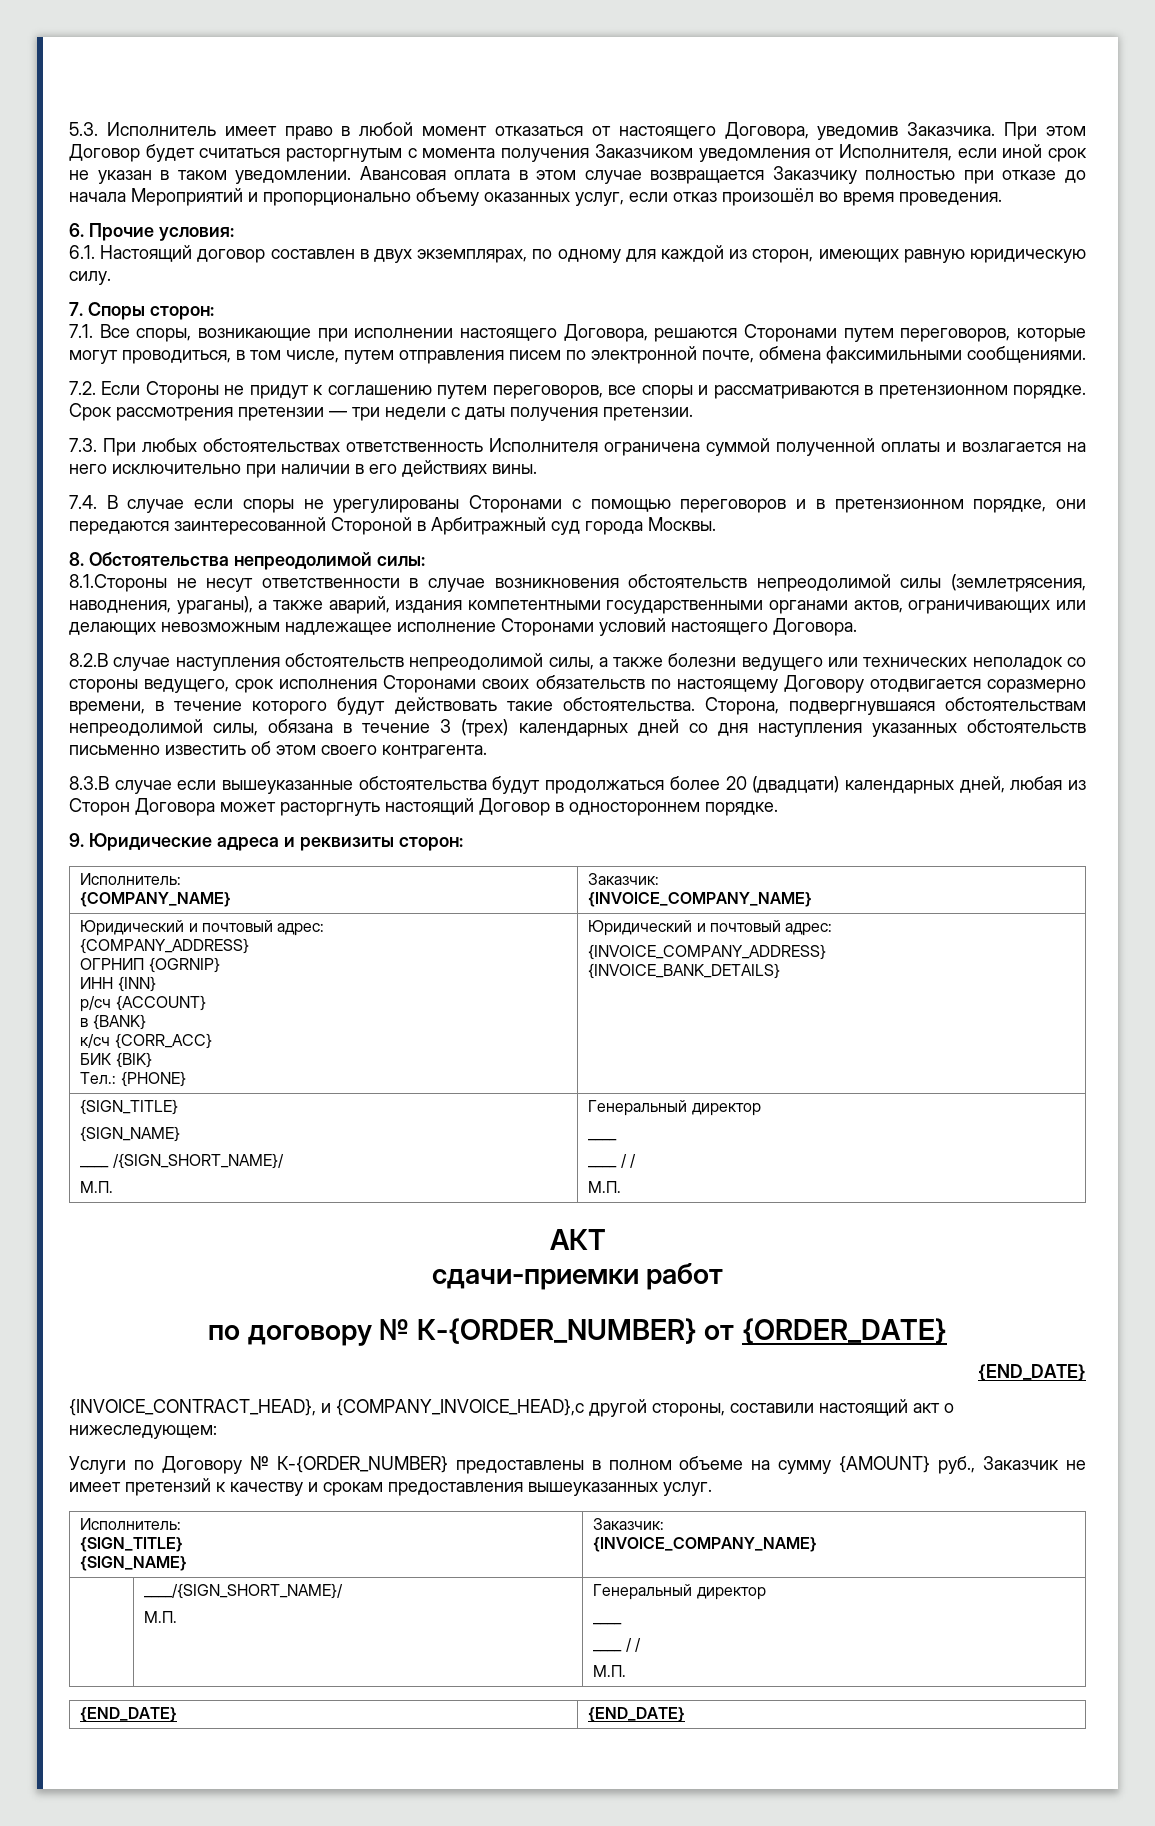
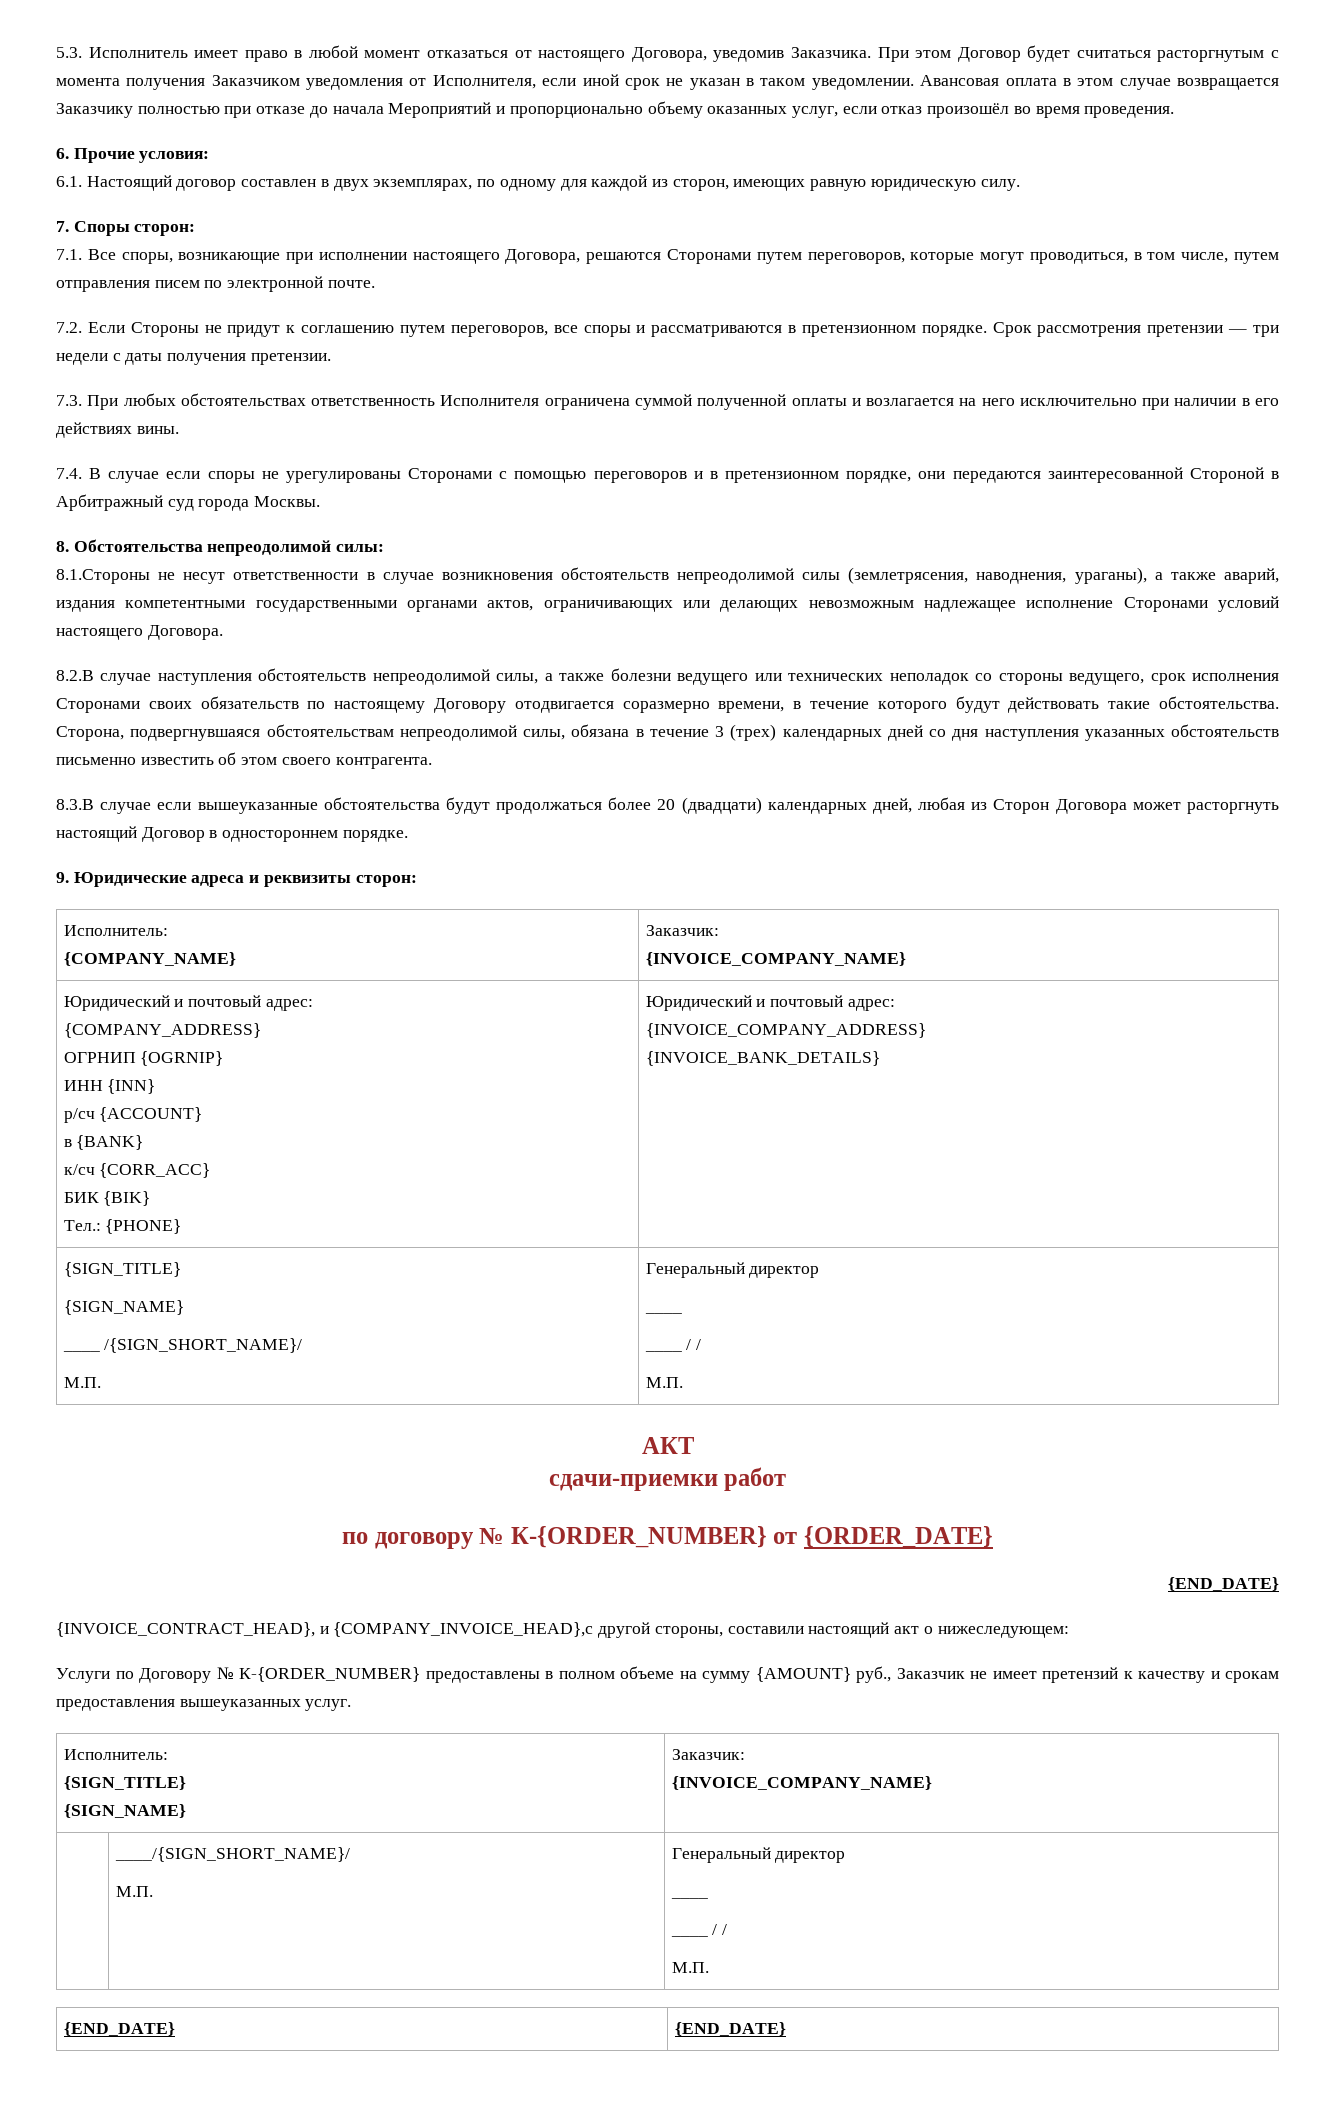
- 7.1. Все споры, возникающие при исполнении настоящего Договора, решаются Сторонами путем переговоров, которые могут проводиться, в том числе, путем отправления писем по электронной почте, обмена факсимильными сообщениями.
+ 7.1. Все споры, возникающие при исполнении настоящего Договора, решаются Сторонами путем переговоров, которые могут проводиться, в том числе, путем отправления писем по электронной почте.

